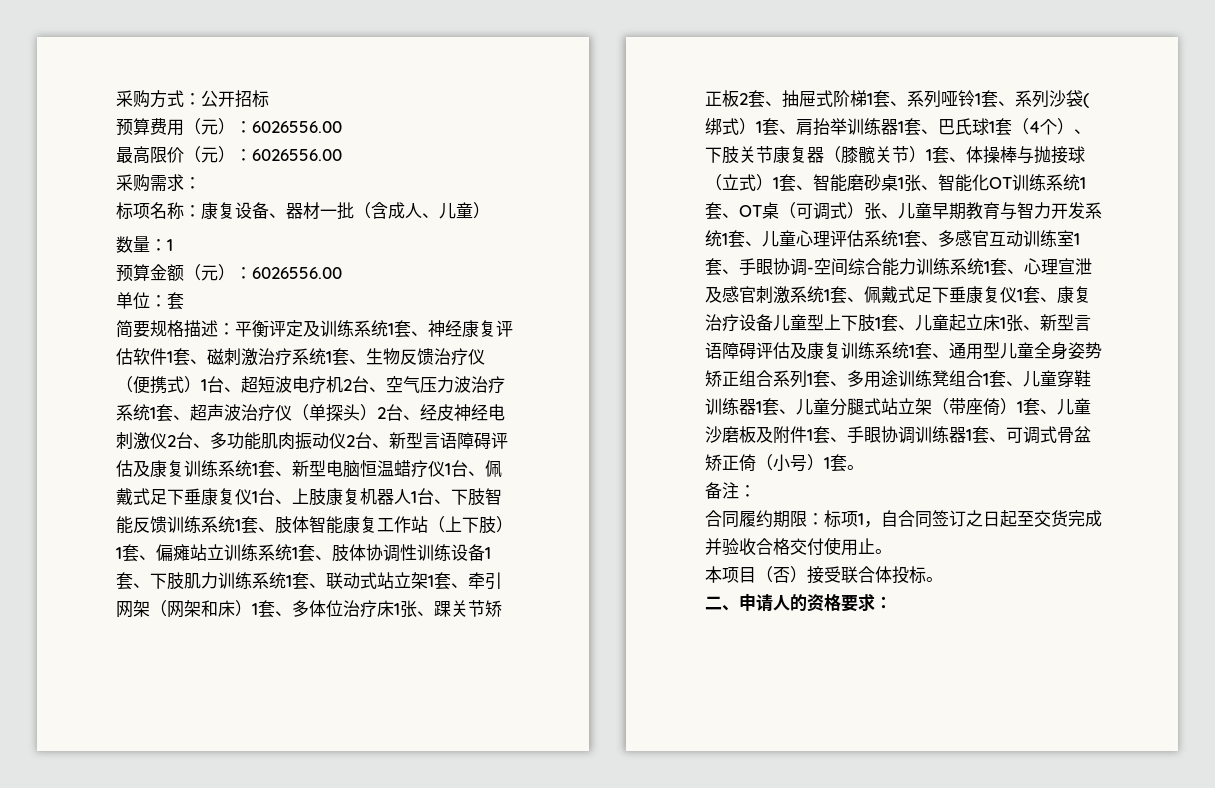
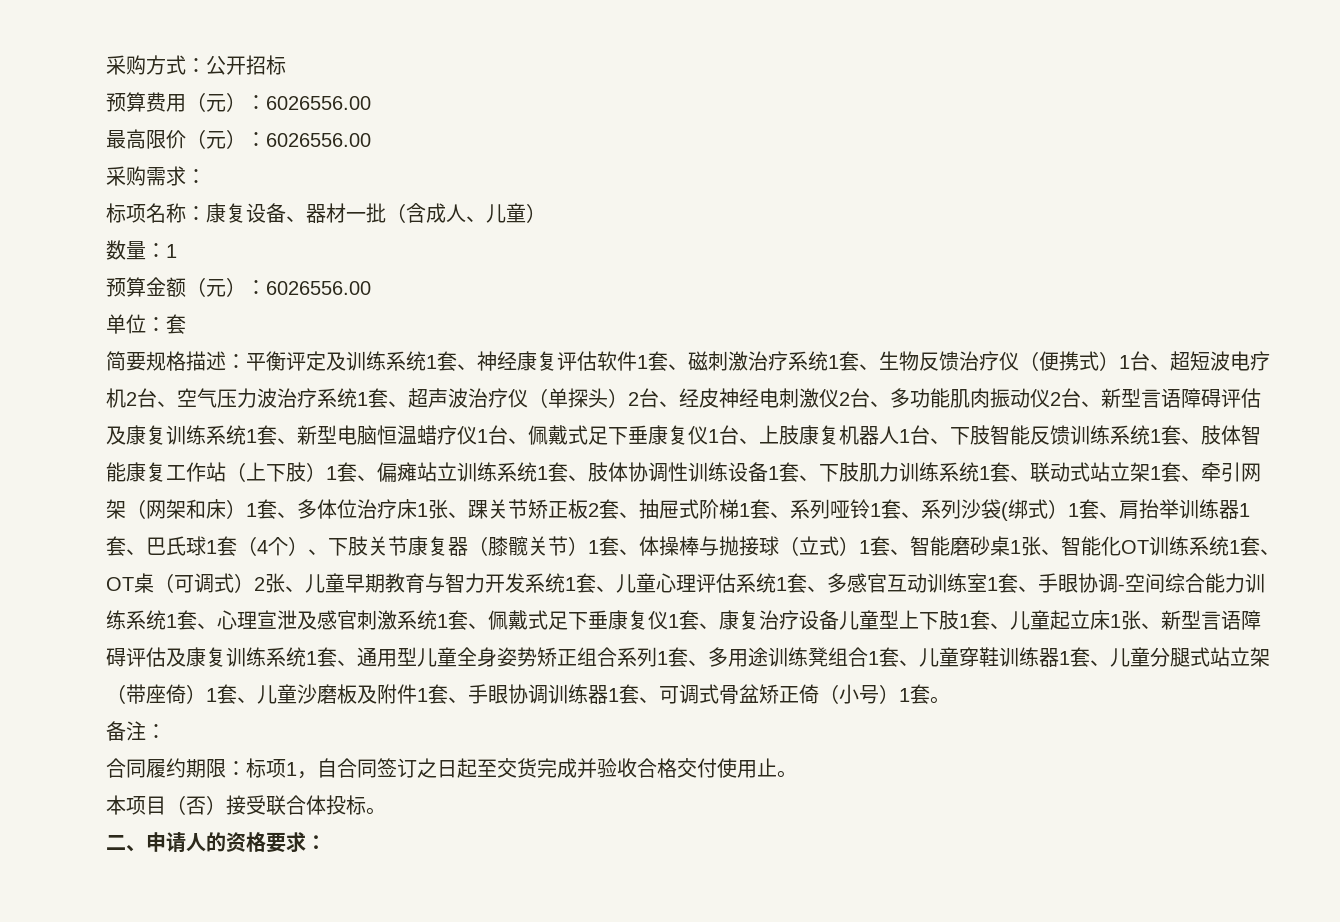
- 平衡评定及训练系统1套、神经康复评估软件1套、磁刺激治疗系统1套、生物反馈治疗仪（便携式）1台、超短波电疗机2台、空气压力波治疗系统1套、超声波治疗仪（单探头）2台、经皮神经电刺激仪2台、多功能肌肉振动仪2台、新型言语障碍评估及康复训练系统1套、新型电脑恒温蜡疗仪1台、佩戴式足下垂康复仪1台、上肢康复机器人1台、下肢智能反馈训练系统1套、肢体智能康复工作站（上下肢）1套、偏瘫站立训练系统1套、肢体协调性训练设备1套、下肢肌力训练系统1套、联动式站立架1套、牵引网架（网架和床）1套、多体位治疗床1张、踝关节矫正板2套、抽屉式阶梯1套、系列哑铃1套、系列沙袋(绑式）1套、肩抬举训练器1套、巴氏球1套（4个）、下肢关节康复器（膝髋关节）1套、体操棒与抛接球（立式）1套、智能磨砂桌1张、智能化OT训练系统1套、OT桌（可调式）张、儿童早期教育与智力开发系统1套、儿童心理评估系统1套、多感官互动训练室1套、手眼协调-空间综合能力训练系统1套、心理宣泄及感官刺激系统1套、佩戴式足下垂康复仪1套、康复治疗设备儿童型上下肢1套、儿童起立床1张、新型言语障碍评估及康复训练系统1套、通用型儿童全身姿势矫正组合系列1套、多用途训练凳组合1套、儿童穿鞋训练器1套、儿童分腿式站立架（带座倚）1套、儿童沙磨板及附件1套、手眼协调训练器1套、可调式骨盆矫正倚（小号）1套。
+ 平衡评定及训练系统1套、神经康复评估软件1套、磁刺激治疗系统1套、生物反馈治疗仪（便携式）1台、超短波电疗机2台、空气压力波治疗系统1套、超声波治疗仪（单探头）2台、经皮神经电刺激仪2台、多功能肌肉振动仪2台、新型言语障碍评估及康复训练系统1套、新型电脑恒温蜡疗仪1台、佩戴式足下垂康复仪1台、上肢康复机器人1台、下肢智能反馈训练系统1套、肢体智能康复工作站（上下肢）1套、偏瘫站立训练系统1套、肢体协调性训练设备1套、下肢肌力训练系统1套、联动式站立架1套、牵引网架（网架和床）1套、多体位治疗床1张、踝关节矫正板2套、抽屉式阶梯1套、系列哑铃1套、系列沙袋(绑式）1套、肩抬举训练器1套、巴氏球1套（4个）、下肢关节康复器（膝髋关节）1套、体操棒与抛接球（立式）1套、智能磨砂桌1张、智能化OT训练系统1套、OT桌（可调式）2张、儿童早期教育与智力开发系统1套、儿童心理评估系统1套、多感官互动训练室1套、手眼协调-空间综合能力训练系统1套、心理宣泄及感官刺激系统1套、佩戴式足下垂康复仪1套、康复治疗设备儿童型上下肢1套、儿童起立床1张、新型言语障碍评估及康复训练系统1套、通用型儿童全身姿势矫正组合系列1套、多用途训练凳组合1套、儿童穿鞋训练器1套、儿童分腿式站立架（带座倚）1套、儿童沙磨板及附件1套、手眼协调训练器1套、可调式骨盆矫正倚（小号）1套。

